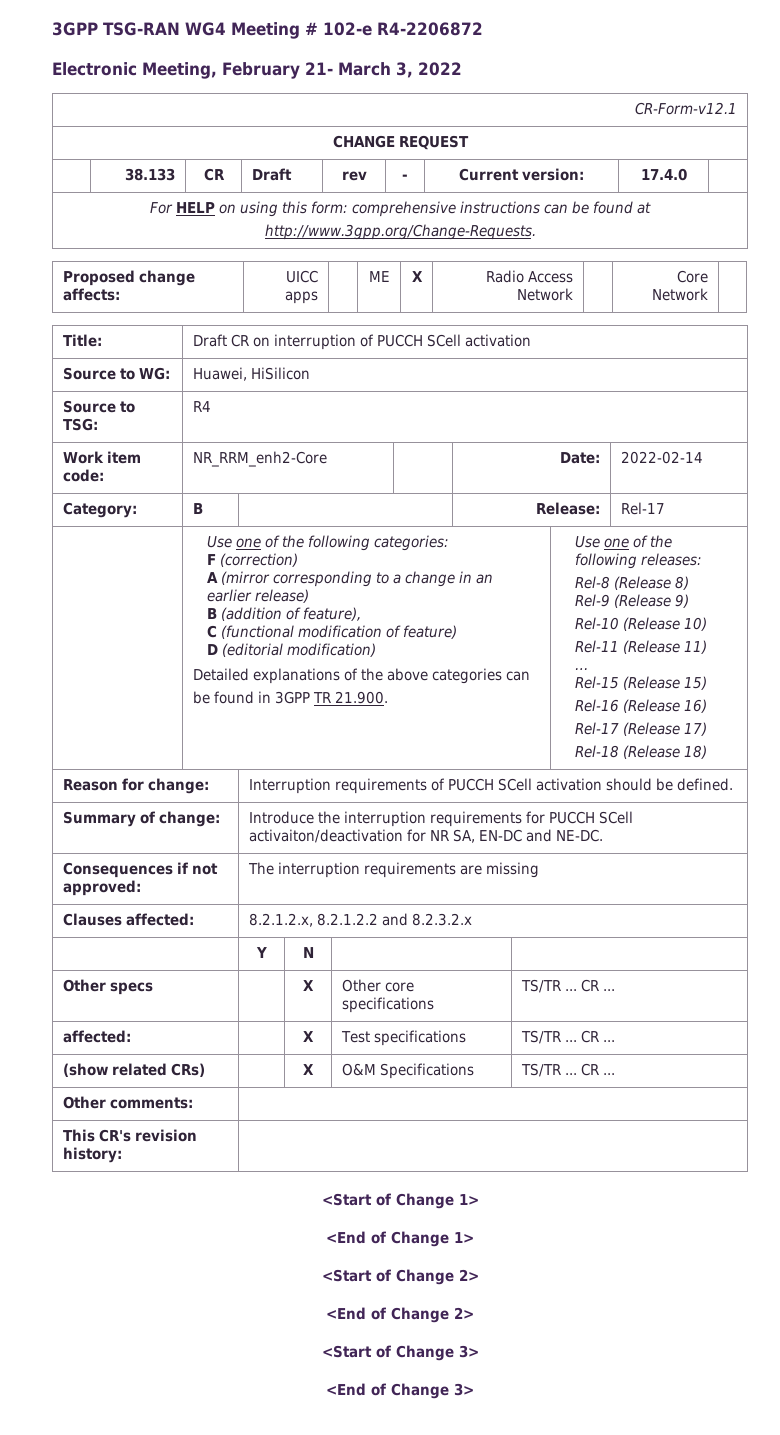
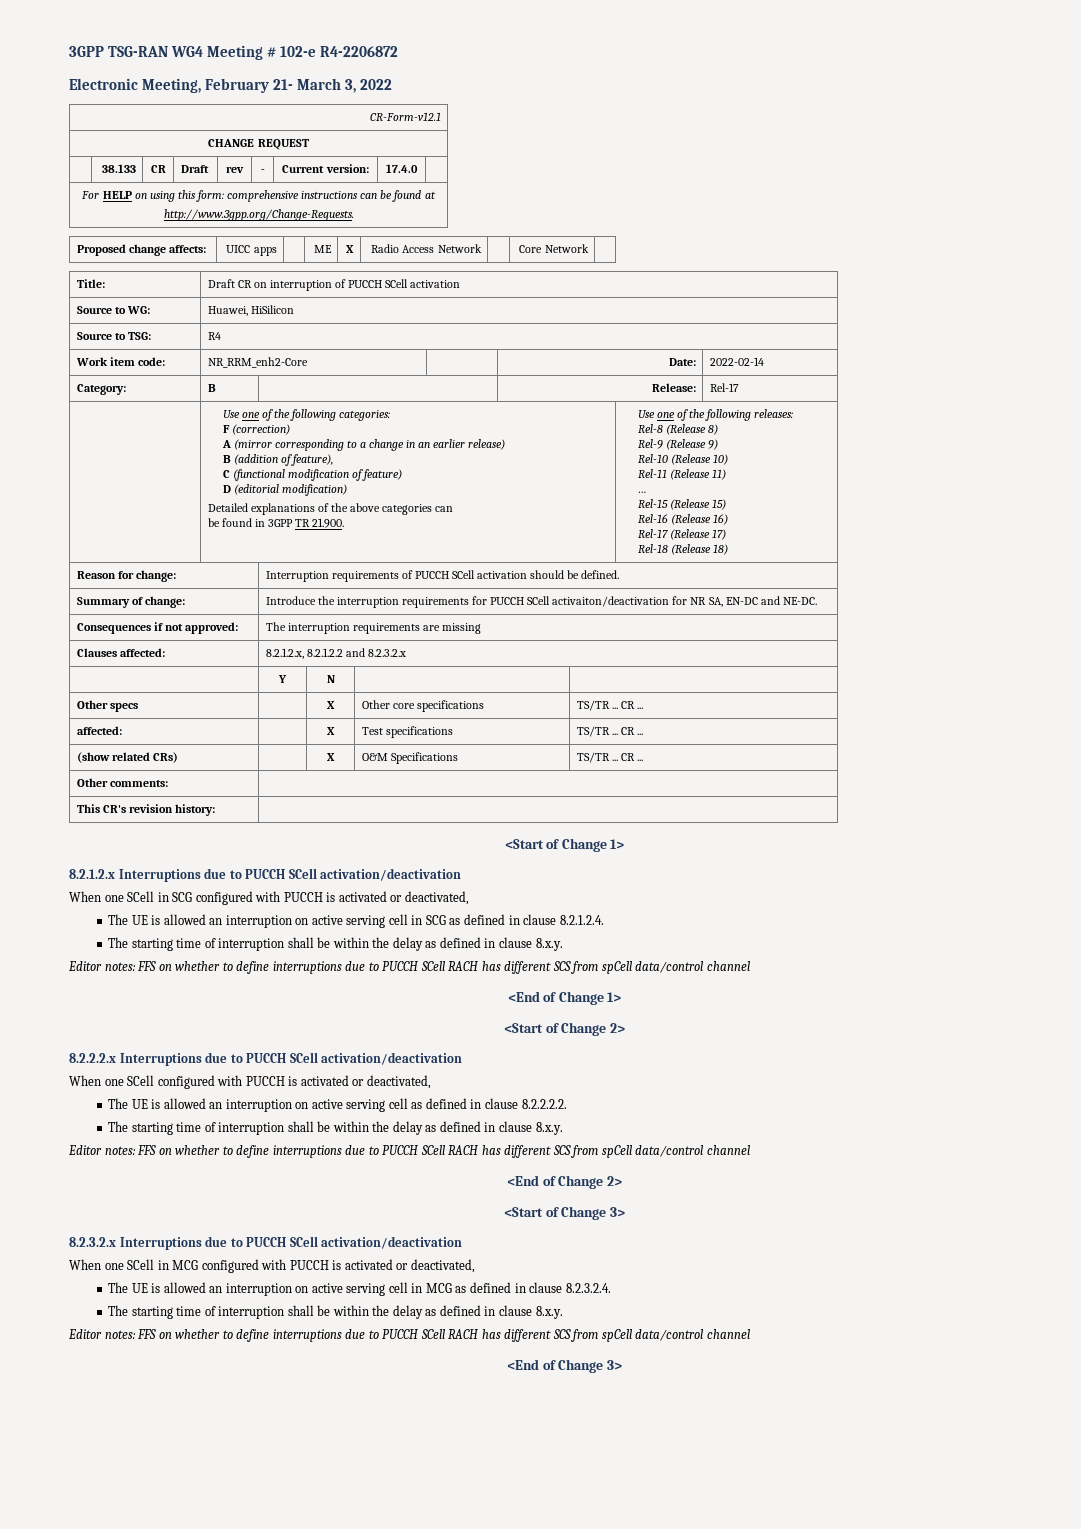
+ 8.2.1.2.x Interruptions due to PUCCH SCell activation/deactivation
+ When one SCell in SCG configured with PUCCH is activated or deactivated,
+ The UE is allowed an interruption on active serving cell in SCG as defined in clause 8.2.1.2.4.
+ The starting time of interruption shall be within the delay as defined in clause 8.x.y.
+ Editor notes: FFS on whether to define interruptions due to PUCCH SCell RACH has different SCS from spCell data/control channel
+ 8.2.2.2.x Interruptions due to PUCCH SCell activation/deactivation
+ When one SCell configured with PUCCH is activated or deactivated,
+ The UE is allowed an interruption on active serving cell as defined in clause 8.2.2.2.2.
+ The starting time of interruption shall be within the delay as defined in clause 8.x.y.
+ Editor notes: FFS on whether to define interruptions due to PUCCH SCell RACH has different SCS from spCell data/control channel
+ 8.2.3.2.x Interruptions due to PUCCH SCell activation/deactivation
+ When one SCell in MCG configured with PUCCH is activated or deactivated,
+ The UE is allowed an interruption on active serving cell in MCG as defined in clause 8.2.3.2.4.
+ The starting time of interruption shall be within the delay as defined in clause 8.x.y.
+ Editor notes: FFS on whether to define interruptions due to PUCCH SCell RACH has different SCS from spCell data/control channel

